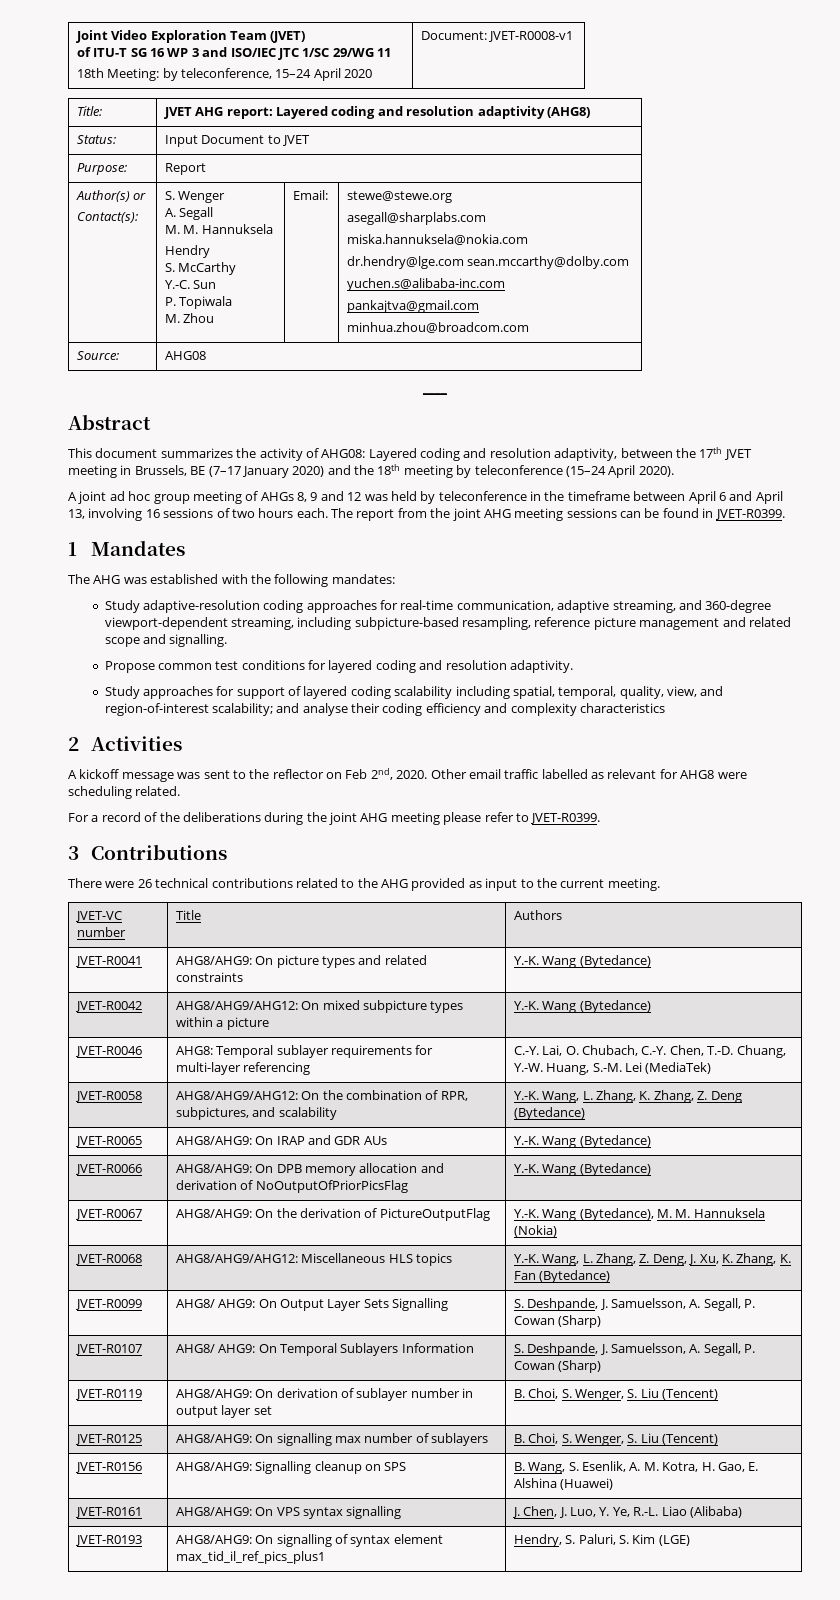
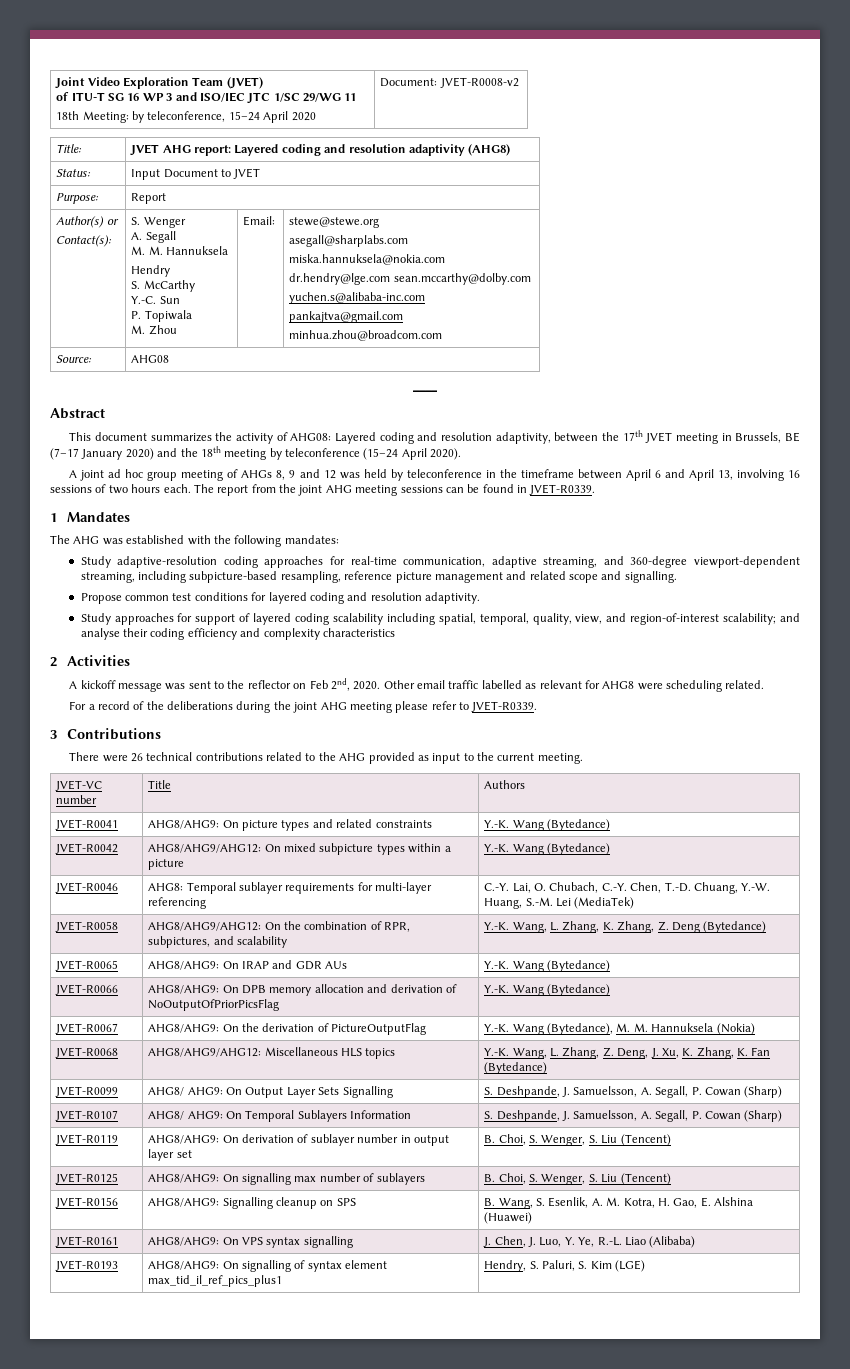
  Joint Video Exploration Team (JVET)
  of ITU-T SG 16 WP 3 and ISO/IEC JTC 1/SC 29/WG 11
- 18th Meeting: by teleconference, 15–24 April 2020 | Document: JVET-R0008-v1
+ 18th Meeting: by teleconference, 15–24 April 2020 | Document: JVET-R0008-v2
- The report from the joint AHG meeting sessions can be found in JVET-R0399.
+ The report from the joint AHG meeting sessions can be found in JVET-R0339.
- For a record of the deliberations during the joint AHG meeting please refer to JVET-R0399.
+ For a record of the deliberations during the joint AHG meeting please refer to JVET-R0339.

